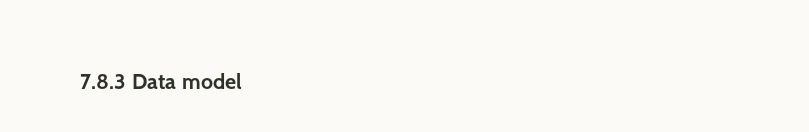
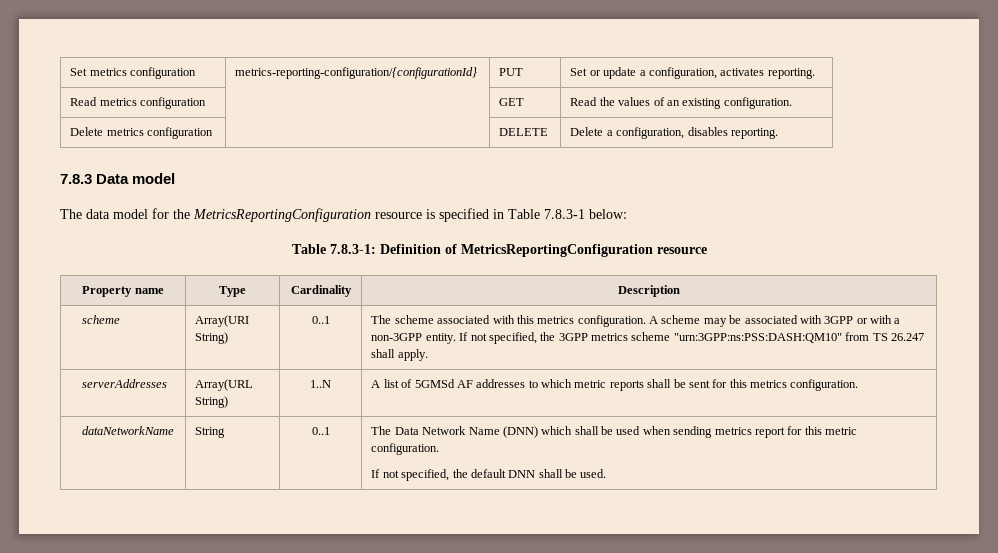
+ Set metrics configuration | metrics-reporting-configuration/{configurationId} | PUT | Set or update a configuration, activates reporting.
+ Read metrics configuration | | GET | Read the values of an existing configuration.
+ Delete metrics configuration | | DELETE | Delete a configuration, disables reporting.
  7.8.3 Data model
+ The data model for the MetricsReportingConfiguration resource is specified in Table 7.8.3-1 below:
+ Table 7.8.3-1: Definition of MetricsReportingConfiguration resource
+ Property name | Type | Cardinality | Description
+ scheme | Array(URI String) | 0..1 | The scheme associated with this metrics configuration. A scheme may be associated with 3GPP or with a non-3GPP entity. If not specified, the 3GPP metrics scheme "urn:3GPP:ns:PSS:DASH:QM10" from TS 26.247 shall apply.
+ serverAddresses | Array(URL String) | 1..N | A list of 5GMSd AF addresses to which metric reports shall be sent for this metrics configuration.
+ dataNetworkName | String | 0..1 | The Data Network Name (DNN) which shall be used when sending metrics report for this metric configuration.
+ If not specified, the default DNN shall be used.

